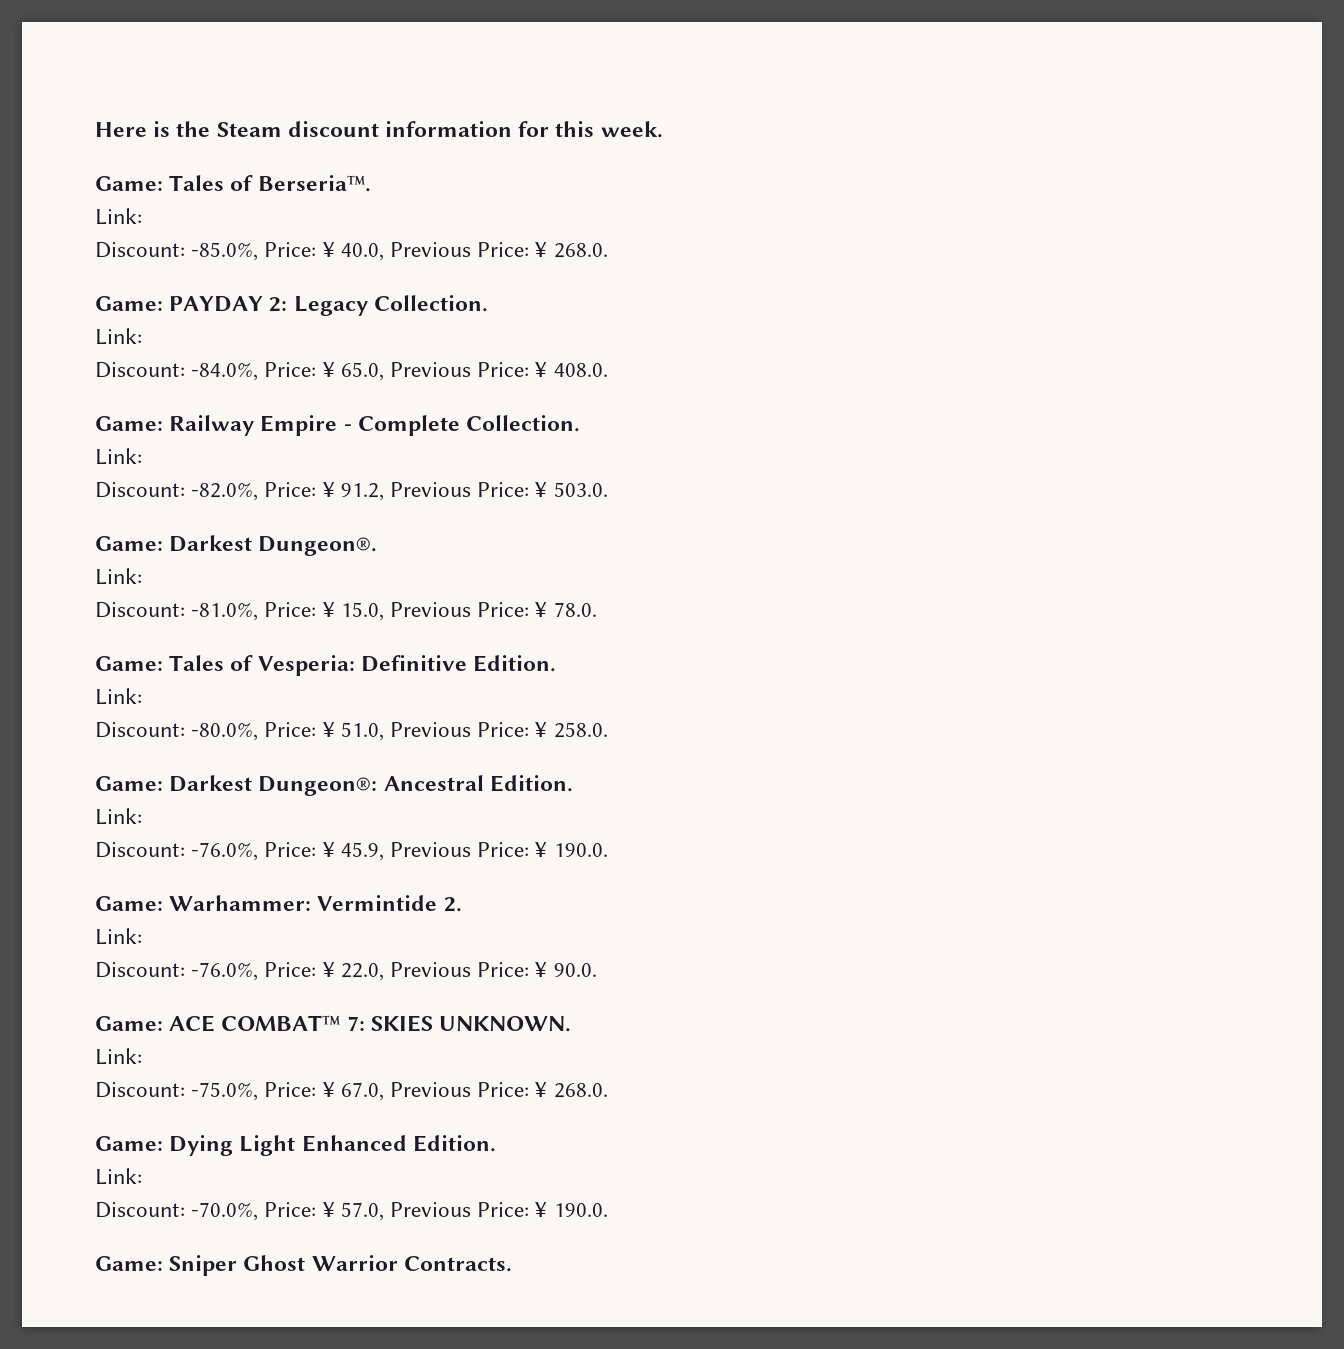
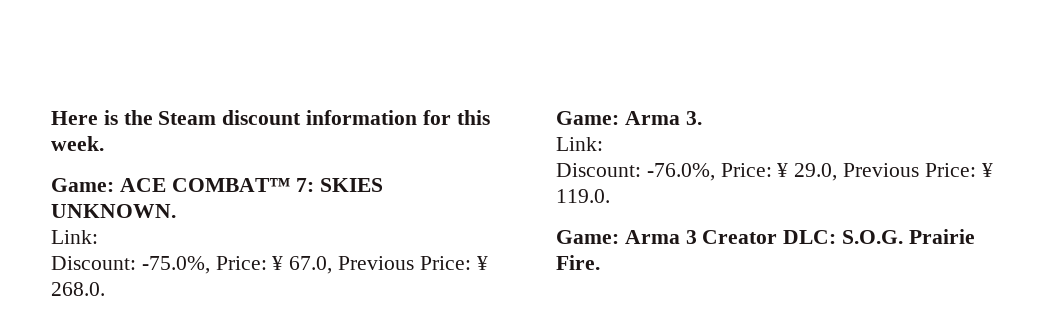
- Game: Tales of Berseria™.
- Link:
- Discount: -85.0%, Price: ¥ 40.0, Previous Price: ¥ 268.0.
- Game: PAYDAY 2: Legacy Collection.
- Link:
- Discount: -84.0%, Price: ¥ 65.0, Previous Price: ¥ 408.0.
- Game: Railway Empire - Complete Collection.
- Link:
- Discount: -82.0%, Price: ¥ 91.2, Previous Price: ¥ 503.0.
- Game: Darkest Dungeon®.
- Link:
- Discount: -81.0%, Price: ¥ 15.0, Previous Price: ¥ 78.0.
- Game: Tales of Vesperia: Definitive Edition.
- Link:
- Discount: -80.0%, Price: ¥ 51.0, Previous Price: ¥ 258.0.
- Game: Darkest Dungeon®: Ancestral Edition.
- Link:
- Discount: -76.0%, Price: ¥ 45.9, Previous Price: ¥ 190.0.
- Game: Warhammer: Vermintide 2.
- Link:
- Discount: -76.0%, Price: ¥ 22.0, Previous Price: ¥ 90.0.
- Game: Dying Light Enhanced Edition.
+ Game: Arma 3.
  Link:
- Discount: -70.0%, Price: ¥ 57.0, Previous Price: ¥ 190.0.
- Game: Sniper Ghost Warrior Contracts.
+ Discount: -76.0%, Price: ¥ 29.0, Previous Price: ¥ 119.0.
+ Game: Arma 3 Creator DLC: S.O.G. Prairie Fire.

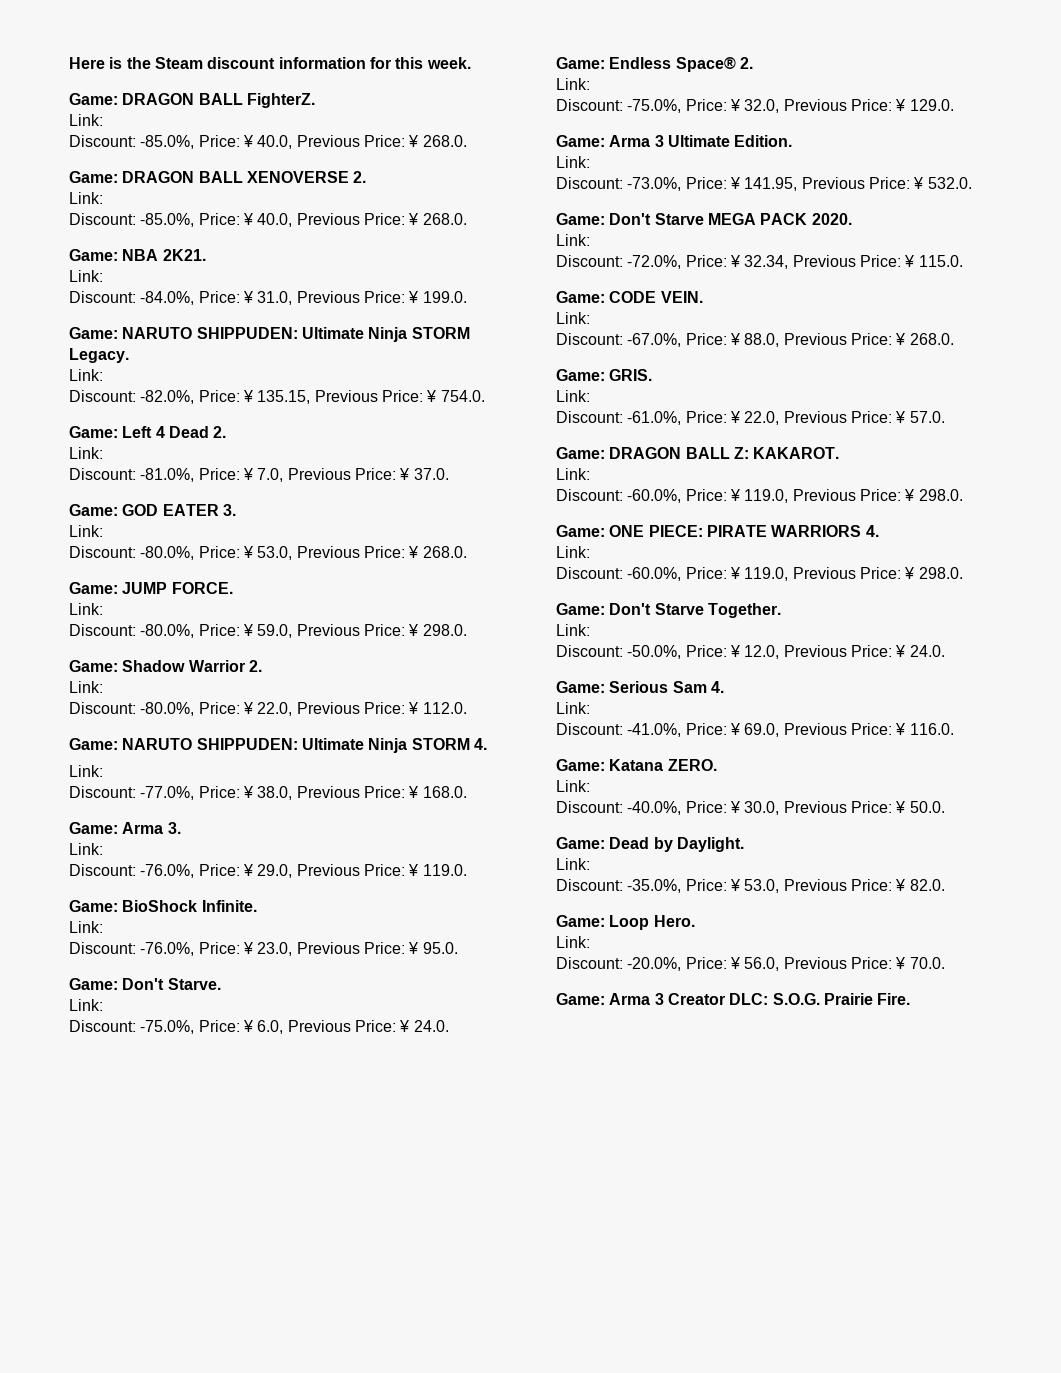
- Game: ACE COMBAT™ 7: SKIES UNKNOWN.
+ Game: DRAGON BALL FighterZ.
  Link:
- Discount: -75.0%, Price: ¥ 67.0, Previous Price: ¥ 268.0.
+ Discount: -85.0%, Price: ¥ 40.0, Previous Price: ¥ 268.0.
+ Game: DRAGON BALL XENOVERSE 2.
+ Link:
+ Discount: -85.0%, Price: ¥ 40.0, Previous Price: ¥ 268.0.
+ Game: NBA 2K21.
+ Link:
+ Discount: -84.0%, Price: ¥ 31.0, Previous Price: ¥ 199.0.
+ Game: NARUTO SHIPPUDEN: Ultimate Ninja STORM Legacy.
+ Link:
+ Discount: -82.0%, Price: ¥ 135.15, Previous Price: ¥ 754.0.
+ Game: Left 4 Dead 2.
+ Link:
+ Discount: -81.0%, Price: ¥ 7.0, Previous Price: ¥ 37.0.
+ Game: GOD EATER 3.
+ Link:
+ Discount: -80.0%, Price: ¥ 53.0, Previous Price: ¥ 268.0.
+ Game: JUMP FORCE.
+ Link:
+ Discount: -80.0%, Price: ¥ 59.0, Previous Price: ¥ 298.0.
+ Game: Shadow Warrior 2.
+ Link:
+ Discount: -80.0%, Price: ¥ 22.0, Previous Price: ¥ 112.0.
+ Game: NARUTO SHIPPUDEN: Ultimate Ninja STORM 4.
+ Link:
+ Discount: -77.0%, Price: ¥ 38.0, Previous Price: ¥ 168.0.
+ Game: BioShock Infinite.
+ Link:
+ Discount: -76.0%, Price: ¥ 23.0, Previous Price: ¥ 95.0.
+ Game: Don't Starve.
+ Link:
+ Discount: -75.0%, Price: ¥ 6.0, Previous Price: ¥ 24.0.
+ Game: Endless Space® 2.
+ Link:
+ Discount: -75.0%, Price: ¥ 32.0, Previous Price: ¥ 129.0.
+ Game: Arma 3 Ultimate Edition.
+ Link:
+ Discount: -73.0%, Price: ¥ 141.95, Previous Price: ¥ 532.0.
+ Game: Don't Starve MEGA PACK 2020.
+ Link:
+ Discount: -72.0%, Price: ¥ 32.34, Previous Price: ¥ 115.0.
+ Game: CODE VEIN.
+ Link:
+ Discount: -67.0%, Price: ¥ 88.0, Previous Price: ¥ 268.0.
+ Game: GRIS.
+ Link:
+ Discount: -61.0%, Price: ¥ 22.0, Previous Price: ¥ 57.0.
+ Game: DRAGON BALL Z: KAKAROT.
+ Link:
+ Discount: -60.0%, Price: ¥ 119.0, Previous Price: ¥ 298.0.
+ Game: ONE PIECE: PIRATE WARRIORS 4.
+ Link:
+ Discount: -60.0%, Price: ¥ 119.0, Previous Price: ¥ 298.0.
+ Game: Don't Starve Together.
+ Link:
+ Discount: -50.0%, Price: ¥ 12.0, Previous Price: ¥ 24.0.
+ Game: Serious Sam 4.
+ Link:
+ Discount: -41.0%, Price: ¥ 69.0, Previous Price: ¥ 116.0.
+ Game: Katana ZERO.
+ Link:
+ Discount: -40.0%, Price: ¥ 30.0, Previous Price: ¥ 50.0.
+ Game: Dead by Daylight.
+ Link:
+ Discount: -35.0%, Price: ¥ 53.0, Previous Price: ¥ 82.0.
+ Game: Loop Hero.
+ Link:
+ Discount: -20.0%, Price: ¥ 56.0, Previous Price: ¥ 70.0.

